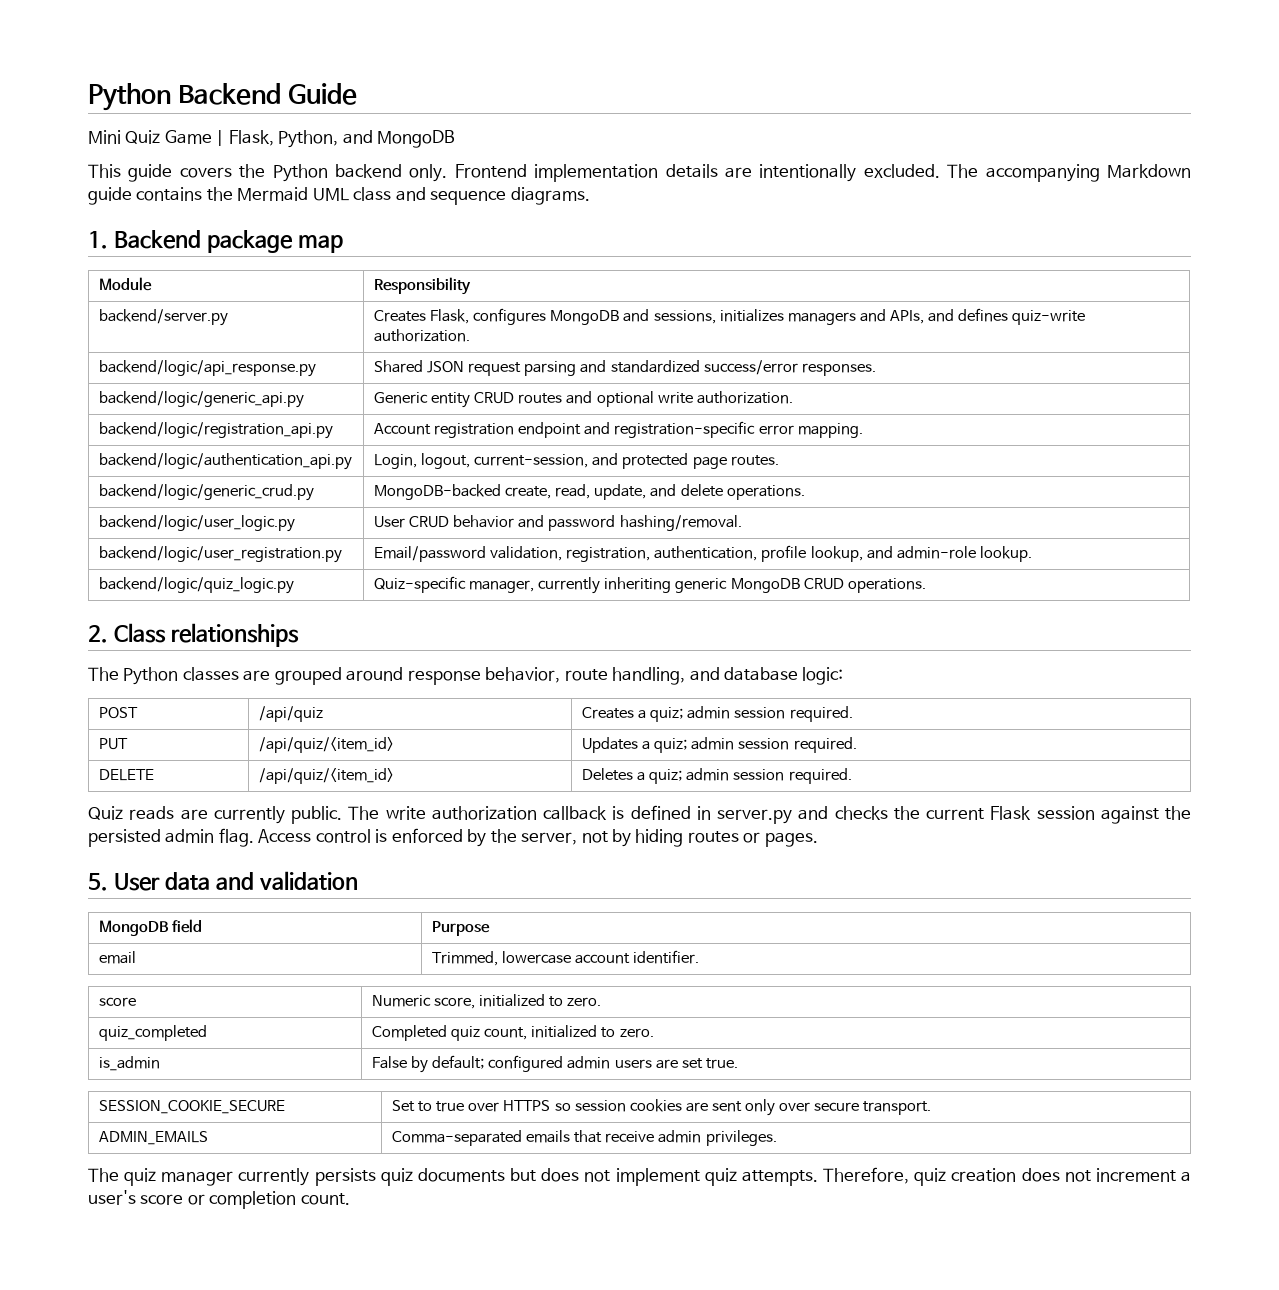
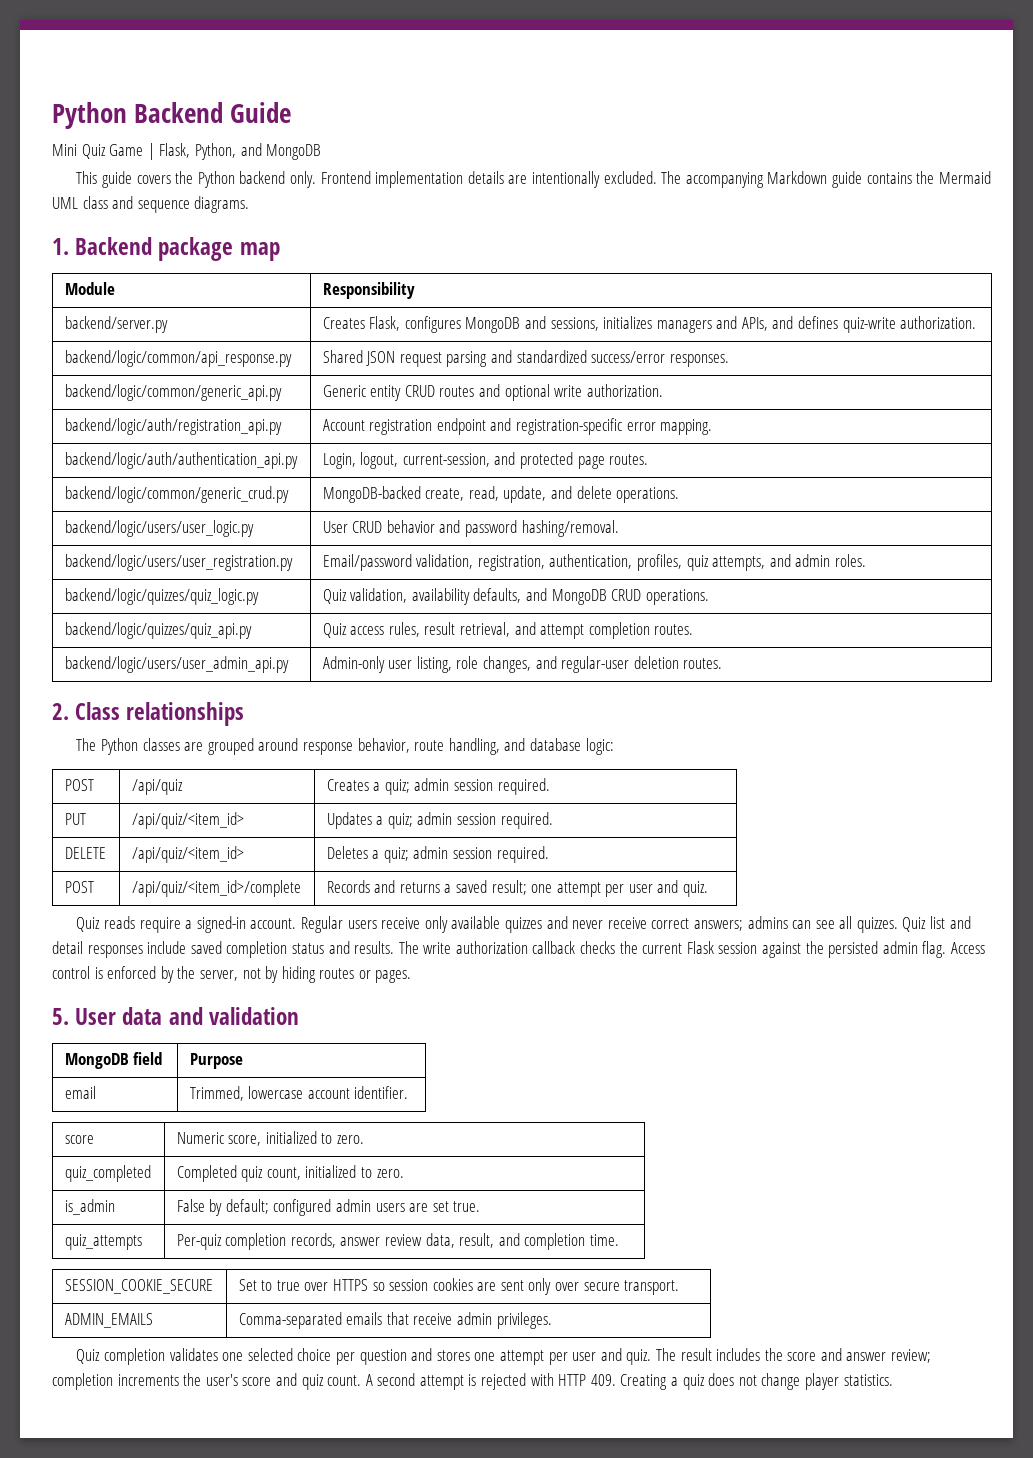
- backend/logic/api_response.py | Shared JSON request parsing and standardized success/error responses.
+ backend/logic/common/api_response.py | Shared JSON request parsing and standardized success/error responses.
- backend/logic/generic_api.py | Generic entity CRUD routes and optional write authorization.
+ backend/logic/common/generic_api.py | Generic entity CRUD routes and optional write authorization.
- backend/logic/registration_api.py | Account registration endpoint and registration-specific error mapping.
+ backend/logic/auth/registration_api.py | Account registration endpoint and registration-specific error mapping.
- backend/logic/authentication_api.py | Login, logout, current-session, and protected page routes.
+ backend/logic/auth/authentication_api.py | Login, logout, current-session, and protected page routes.
- backend/logic/generic_crud.py | MongoDB-backed create, read, update, and delete operations.
+ backend/logic/common/generic_crud.py | MongoDB-backed create, read, update, and delete operations.
- backend/logic/user_logic.py | User CRUD behavior and password hashing/removal.
+ backend/logic/users/user_logic.py | User CRUD behavior and password hashing/removal.
- backend/logic/user_registration.py | Email/password validation, registration, authentication, profile lookup, and admin-role lookup.
- backend/logic/quiz_logic.py | Quiz-specific manager, currently inheriting generic MongoDB CRUD operations.
+ backend/logic/users/user_registration.py | Email/password validation, registration, authentication, profiles, quiz attempts, and admin roles.
+ backend/logic/quizzes/quiz_logic.py | Quiz validation, availability defaults, and MongoDB CRUD operations.
+ backend/logic/quizzes/quiz_api.py | Quiz access rules, result retrieval, and attempt completion routes.
+ backend/logic/users/user_admin_api.py | Admin-only user listing, role changes, and regular-user deletion routes.
- Quiz reads are currently public. The write authorization callback is defined in server.py and checks the current Flask session against the persisted admin flag.
+ POST | /api/quiz/<item_id>/complete | Records and returns a saved result; one attempt per user and quiz.
+ Quiz reads require a signed-in account. Regular users receive only available quizzes and never receive correct answers; admins can see all quizzes. Quiz list and detail responses include saved completion status and results. The write authorization callback checks the current Flask session against the persisted admin flag.
+ quiz_attempts | Per-quiz completion records, answer review data, result, and completion time.
- The quiz manager currently persists quiz documents but does not implement quiz attempts. Therefore, quiz creation does not increment a user's score or completion count.
+ Quiz completion validates one selected choice per question and stores one attempt per user and quiz. The result includes the score and answer review; completion increments the user's score and quiz count. A second attempt is rejected with HTTP 409. Creating a quiz does not change player statistics.

